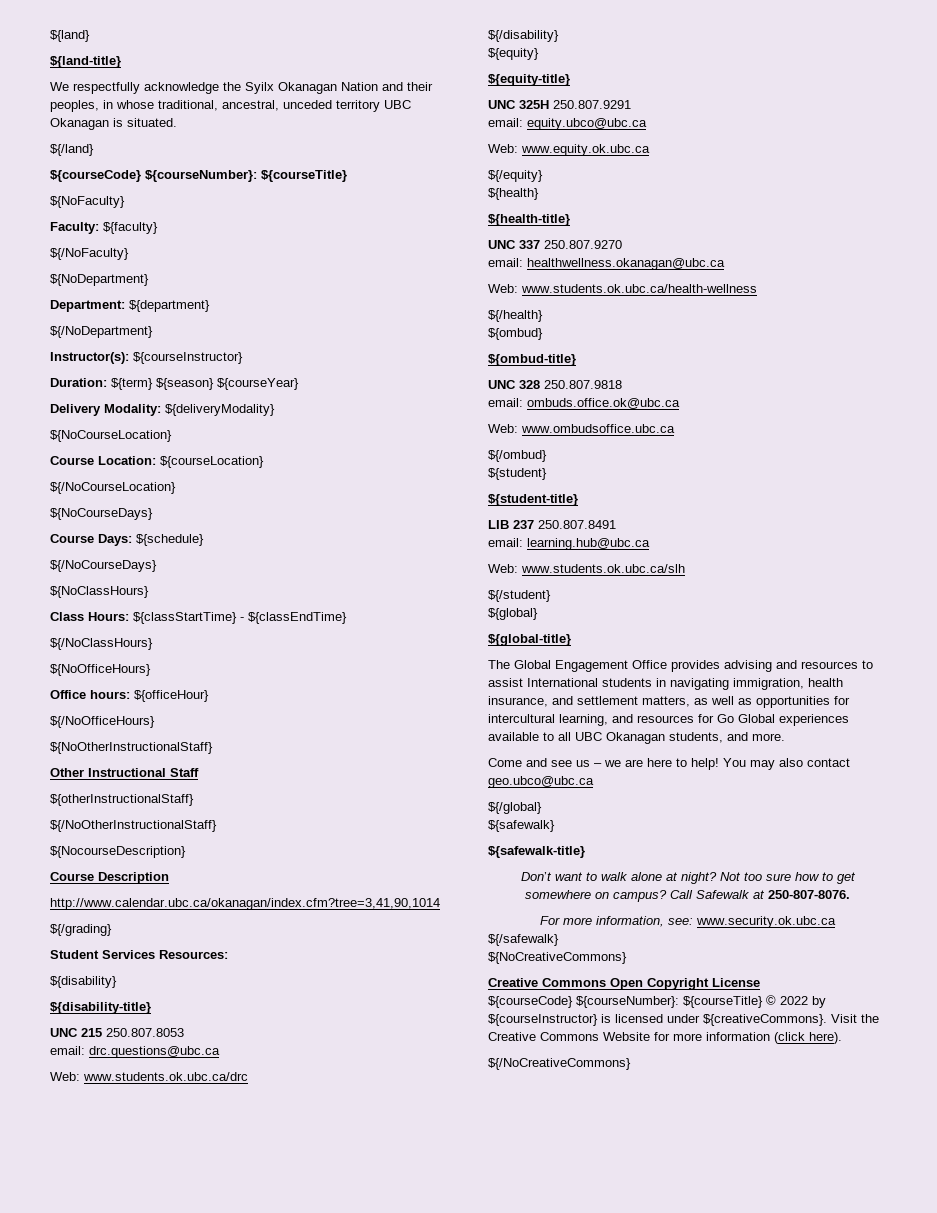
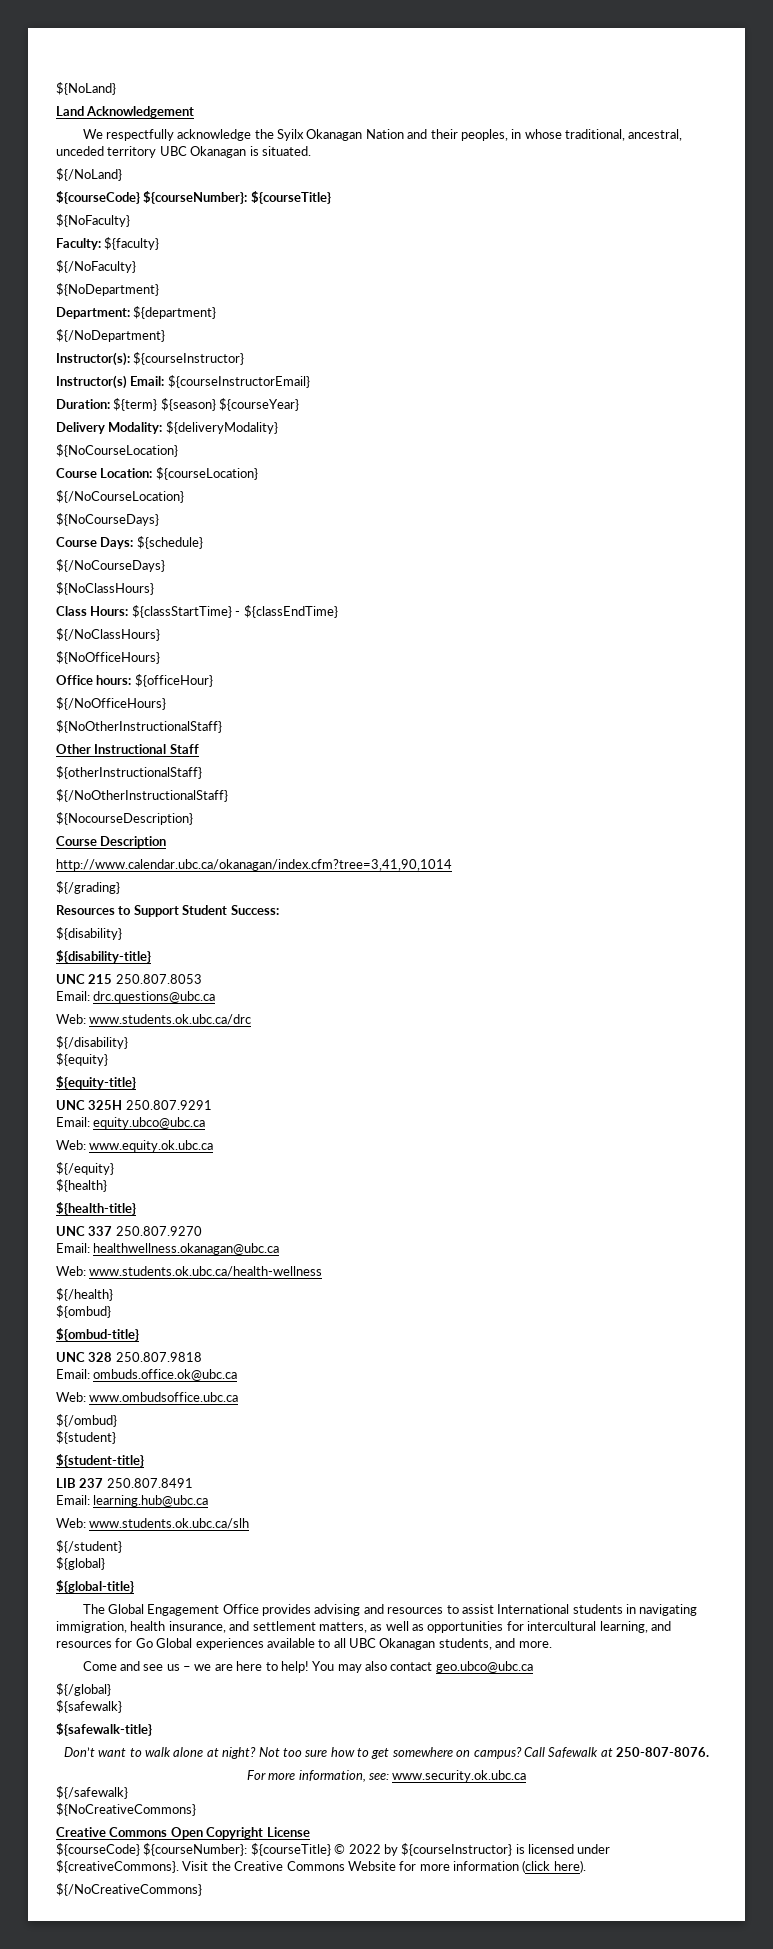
- ${land}
- ${land-title}
+ ${NoLand}
+ Land Acknowledgement
- ${/land}
+ ${/NoLand}
+ Instructor(s) Email: ${courseInstructorEmail}
- Student Services Resources:
+ Resources to Support Student Success:
- email: drc.questions@ubc.ca
+ Email: drc.questions@ubc.ca
- email: equity.ubco@ubc.ca
+ Email: equity.ubco@ubc.ca
- email: healthwellness.okanagan@ubc.ca
+ Email: healthwellness.okanagan@ubc.ca
- email: ombuds.office.ok@ubc.ca
+ Email: ombuds.office.ok@ubc.ca
- email: learning.hub@ubc.ca
+ Email: learning.hub@ubc.ca

